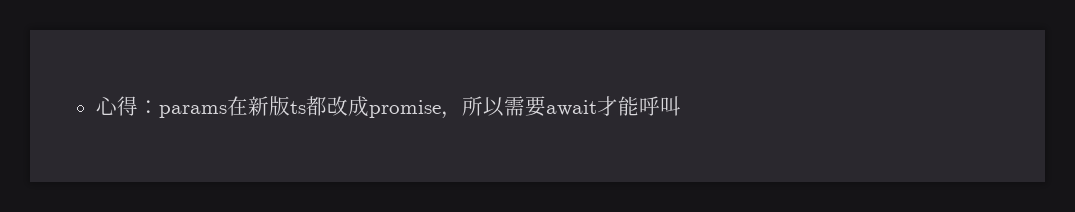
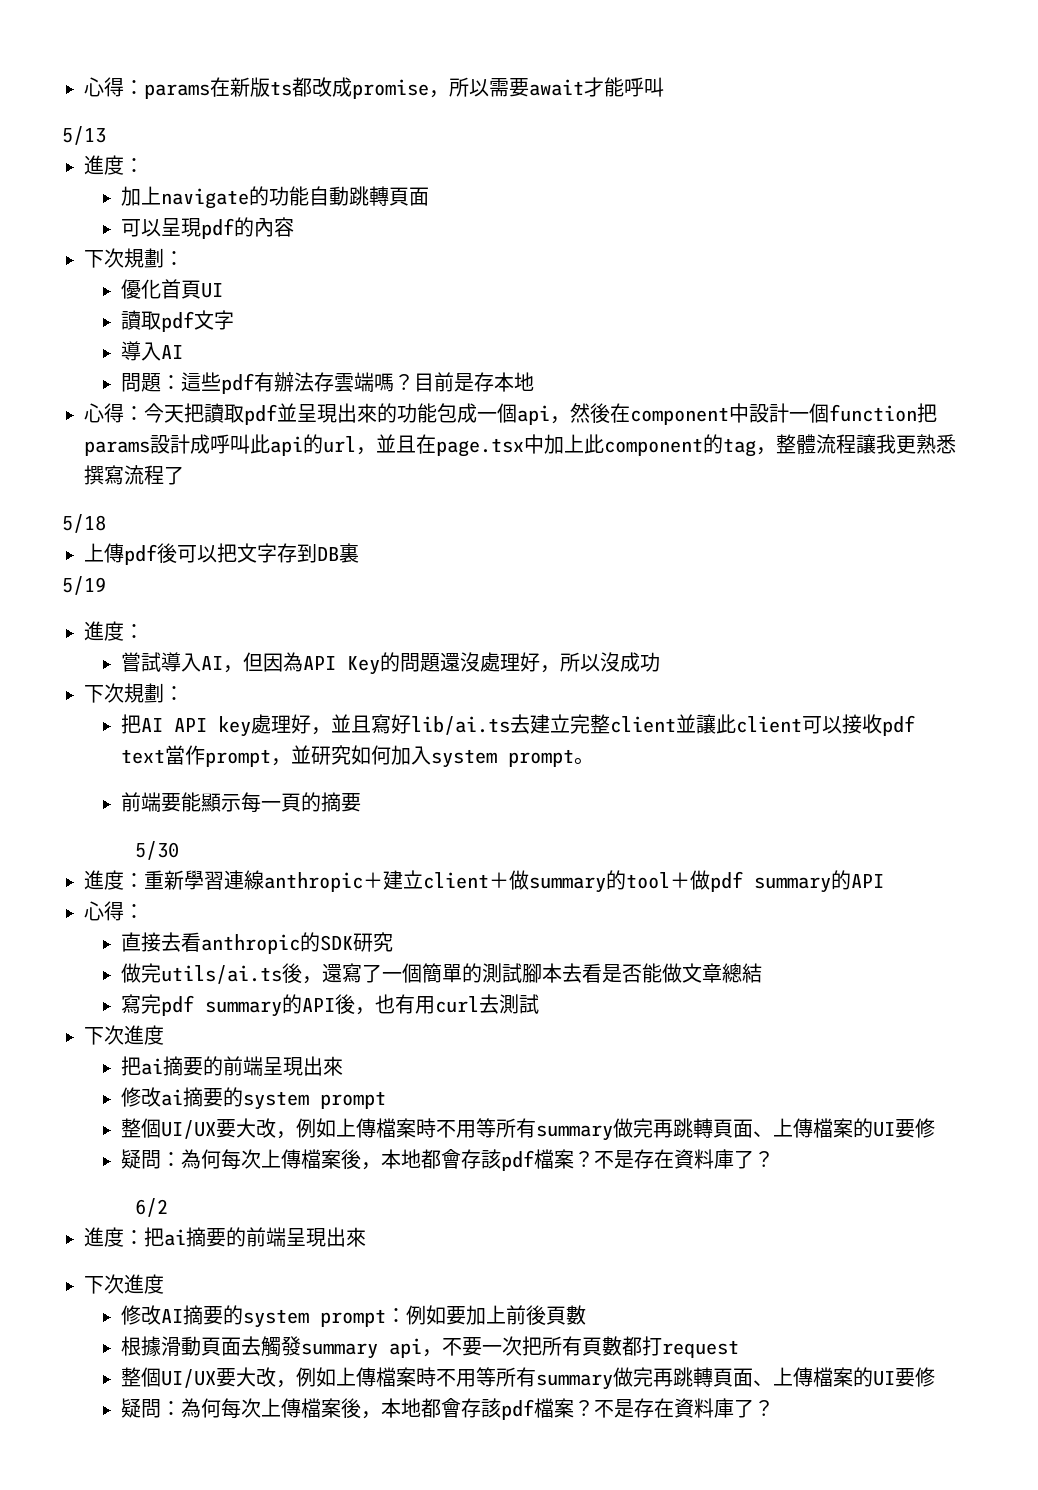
+ 5/13
+ 進度：
+ 加上navigate的功能自動跳轉頁面
+ 可以呈現pdf的內容
+ 下次規劃：
+ 優化首頁UI
+ 讀取pdf文字
+ 導入AI
+ 問題：這些pdf有辦法存雲端嗎？目前是存本地
+ 心得：今天把讀取pdf並呈現出來的功能包成一個api，然後在component中設計一個function把params設計成呼叫此api的url，並且在page.tsx中加上此component的tag，整體流程讓我更熟悉撰寫流程了
+ 5/18
+ 上傳pdf後可以把文字存到DB裏
+ 5/19
+ 進度：
+ 嘗試導入AI，但因為API Key的問題還沒處理好，所以沒成功
+ 下次規劃：
+ 把AI API key處理好，並且寫好lib/ai.ts去建立完整client並讓此client可以接收pdf text當作prompt，並研究如何加入system prompt。
+ 前端要能顯示每一頁的摘要
+ 5/30
+ 進度：重新學習連線anthropic＋建立client＋做summary的tool＋做pdf summary的API
+ 心得：
+ 直接去看anthropic的SDK研究
+ 做完utils/ai.ts後，還寫了一個簡單的測試腳本去看是否能做文章總結
+ 寫完pdf summary的API後，也有用curl去測試
+ 下次進度
+ 把ai摘要的前端呈現出來
+ 修改ai摘要的system prompt
+ 整個UI/UX要大改，例如上傳檔案時不用等所有summary做完再跳轉頁面、上傳檔案的UI要修
+ 疑問：為何每次上傳檔案後，本地都會存該pdf檔案？不是存在資料庫了？
+ 6/2
+ 進度：把ai摘要的前端呈現出來
+ 下次進度
+ 修改AI摘要的system prompt：例如要加上前後頁數
+ 根據滑動頁面去觸發summary api，不要一次把所有頁數都打request
+ 整個UI/UX要大改，例如上傳檔案時不用等所有summary做完再跳轉頁面、上傳檔案的UI要修
+ 疑問：為何每次上傳檔案後，本地都會存該pdf檔案？不是存在資料庫了？

